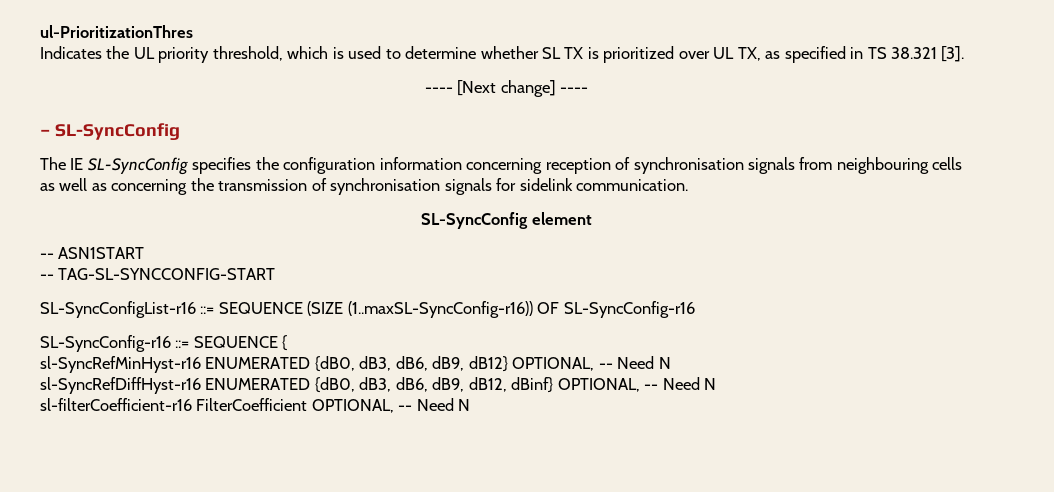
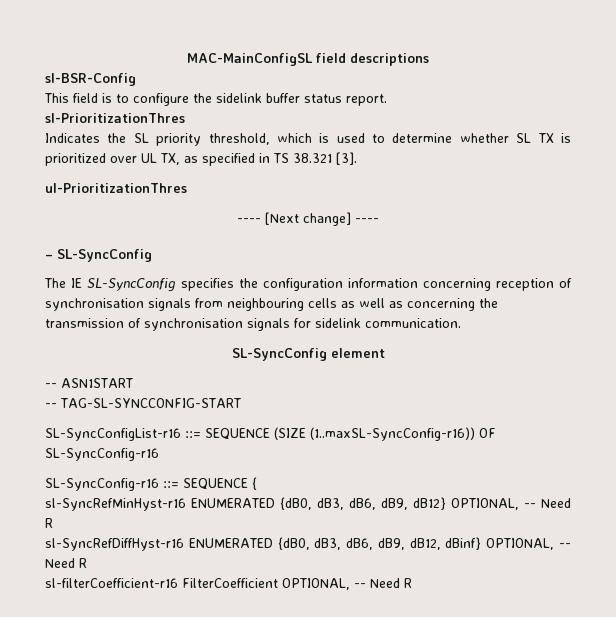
- ul-PrioritizationThres
+ MAC-MainConfigSL field descriptions
+ sl-BSR-Config
+ This field is to configure the sidelink buffer status report.
+ sl-PrioritizationThres
- Indicates the UL priority threshold, which is used to determine whether SL TX is prioritized over UL TX, as specified in TS 38.321 [3].
+ Indicates the SL priority threshold, which is used to determine whether SL TX is prioritized over UL TX, as specified in TS 38.321 [3].
+ ul-PrioritizationThres
- sl-SyncRefMinHyst-r16 ENUMERATED {dB0, dB3, dB6, dB9, dB12} OPTIONAL, -- Need N
+ sl-SyncRefMinHyst-r16 ENUMERATED {dB0, dB3, dB6, dB9, dB12} OPTIONAL, -- Need R
- sl-SyncRefDiffHyst-r16 ENUMERATED {dB0, dB3, dB6, dB9, dB12, dBinf} OPTIONAL, -- Need N
+ sl-SyncRefDiffHyst-r16 ENUMERATED {dB0, dB3, dB6, dB9, dB12, dBinf} OPTIONAL, -- Need R
- sl-filterCoefficient-r16 FilterCoefficient OPTIONAL, -- Need N
+ sl-filterCoefficient-r16 FilterCoefficient OPTIONAL, -- Need R

